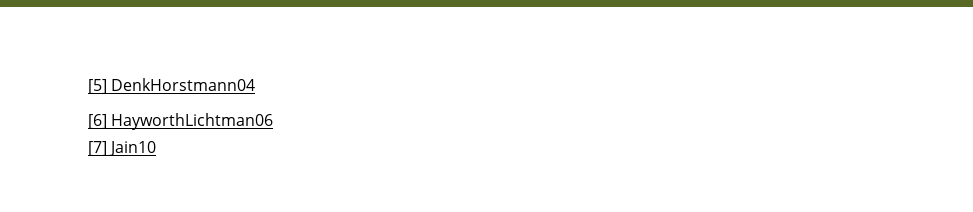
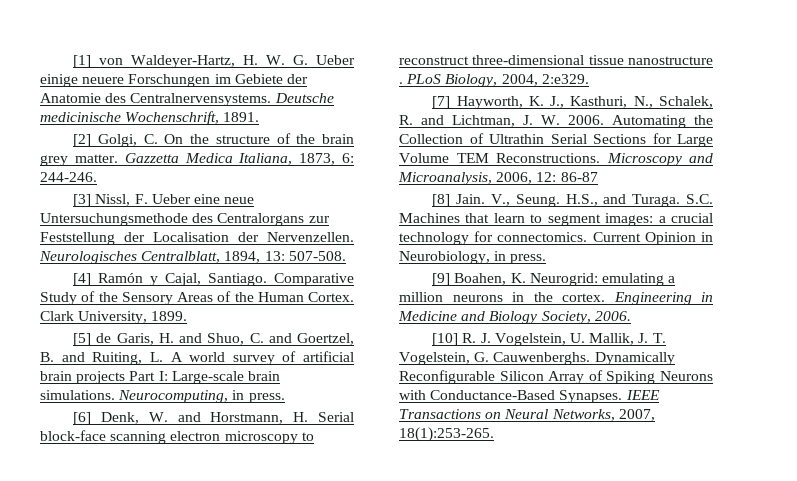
- [5] DenkHorstmann04
- [6] HayworthLichtman06
- [7] Jain10
+ [1] von Waldeyer-Hartz, H. W. G. Ueber einige neuere Forschungen im Gebiete der Anatomie des Centralnervensystems. Deutsche medicinische Wochenschrift, 1891.
+ [2] Golgi, C. On the structure of the brain grey matter. Gazzetta Medica Italiana, 1873, 6: 244-246.
+ [3] Nissl, F. Ueber eine neue Untersuchungsmethode des Centralorgans zur Feststellung der Localisation der Nervenzellen. Neurologisches Centralblatt, 1894, 13: 507-508.
+ [4] Ramón y Cajal, Santiago. Comparative Study of the Sensory Areas of the Human Cortex. Clark University, 1899.
+ [5] de Garis, H. and Shuo, C. and Goertzel, B. and Ruiting, L. A world survey of artificial brain projects Part I: Large-scale brain simulations. Neurocomputing, in press.
+ [6] Denk, W. and Horstmann, H. Serial block-face scanning electron microscopy to reconstruct three-dimensional tissue nanostructure . PLoS Biology, 2004, 2:e329.
+ [7] Hayworth, K. J., Kasthuri, N., Schalek, R. and Lichtman, J. W. 2006. Automating the Collection of Ultrathin Serial Sections for Large Volume TEM Reconstructions. Microscopy and Microanalysis, 2006, 12: 86-87
+ [8] Jain. V., Seung. H.S., and Turaga. S.C. Machines that learn to segment images: a crucial technology for connectomics. Current Opinion in Neurobiology, in press.
+ [9] Boahen, K. Neurogrid: emulating a million neurons in the cortex. Engineering in Medicine and Biology Society, 2006.
+ [10] R. J. Vogelstein, U. Mallik, J. T. Vogelstein, G. Cauwenberghs. Dynamically Reconfigurable Silicon Array of Spiking Neurons with Conductance-Based Synapses. IEEE Transactions on Neural Networks, 2007, 18(1):253-265.

